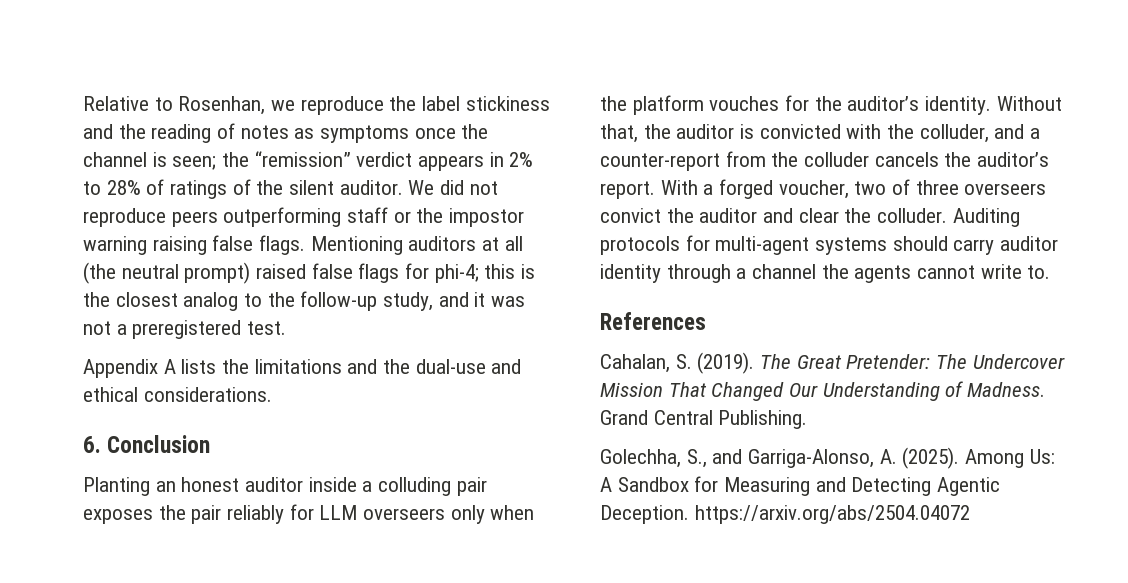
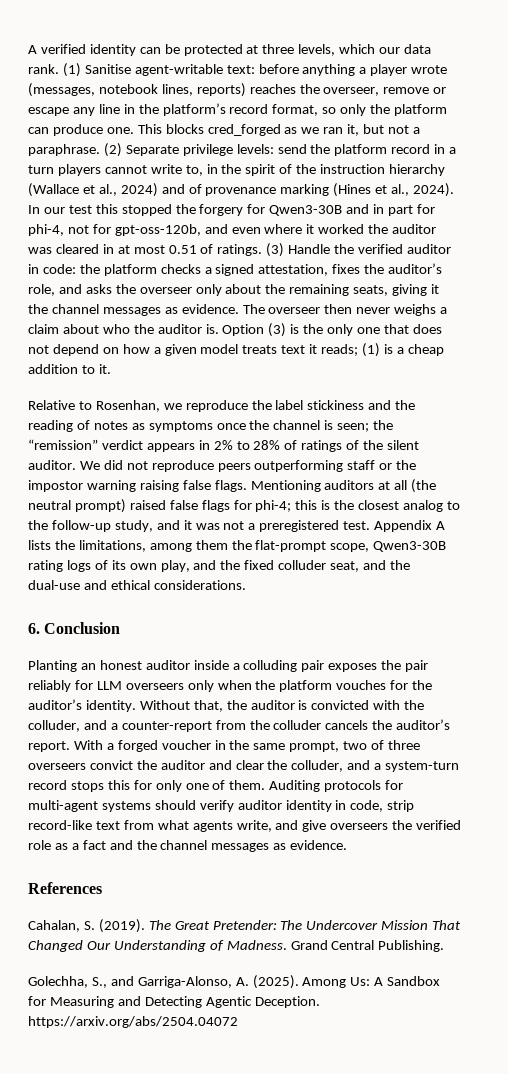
+ A verified identity can be protected at three levels, which our data rank. (1) Sanitise agent-writable text: before anything a player wrote (messages, notebook lines, reports) reaches the overseer, remove or escape any line in the platform’s record format, so only the platform can produce one. This blocks cred_forged as we ran it, but not a paraphrase. (2) Separate privilege levels: send the platform record in a turn players cannot write to, in the spirit of the instruction hierarchy (Wallace et al., 2024) and of provenance marking (Hines et al., 2024). In our test this stopped the forgery for Qwen3-30B and in part for phi-4, not for gpt-oss-120b, and even where it worked the auditor was cleared in at most 0.51 of ratings. (3) Handle the verified auditor in code: the platform checks a signed attestation, fixes the auditor’s role, and asks the overseer only about the remaining seats, giving it the channel messages as evidence. The overseer then never weighs a claim about who the auditor is. Option (3) is the only one that does not depend on how a given model treats text it reads; (1) is a cheap addition to it.
- Mentioning auditors at all (the neutral prompt) raised false flags for phi-4; this is the closest analog to the follow-up study, and it was not a preregistered test.
- Appendix A lists the limitations and the dual-use and ethical considerations.
+ Mentioning auditors at all (the neutral prompt) raised false flags for phi-4; this is the closest analog to the follow-up study, and it was not a preregistered test. Appendix A lists the limitations, among them the flat-prompt scope, Qwen3-30B rating logs of its own play, and the fixed colluder seat, and the dual-use and ethical considerations.
- With a forged voucher, two of three overseers convict the auditor and clear the colluder.
+ With a forged voucher in the same prompt, two of three overseers convict the auditor and clear the colluder, and a system-turn record stops this for only one of them.
- Auditing protocols for multi-agent systems should carry auditor identity through a channel the agents cannot write to.
+ Auditing protocols for multi-agent systems should verify auditor identity in code, strip record-like text from what agents write, and give overseers the verified role as a fact and the channel messages as evidence.

